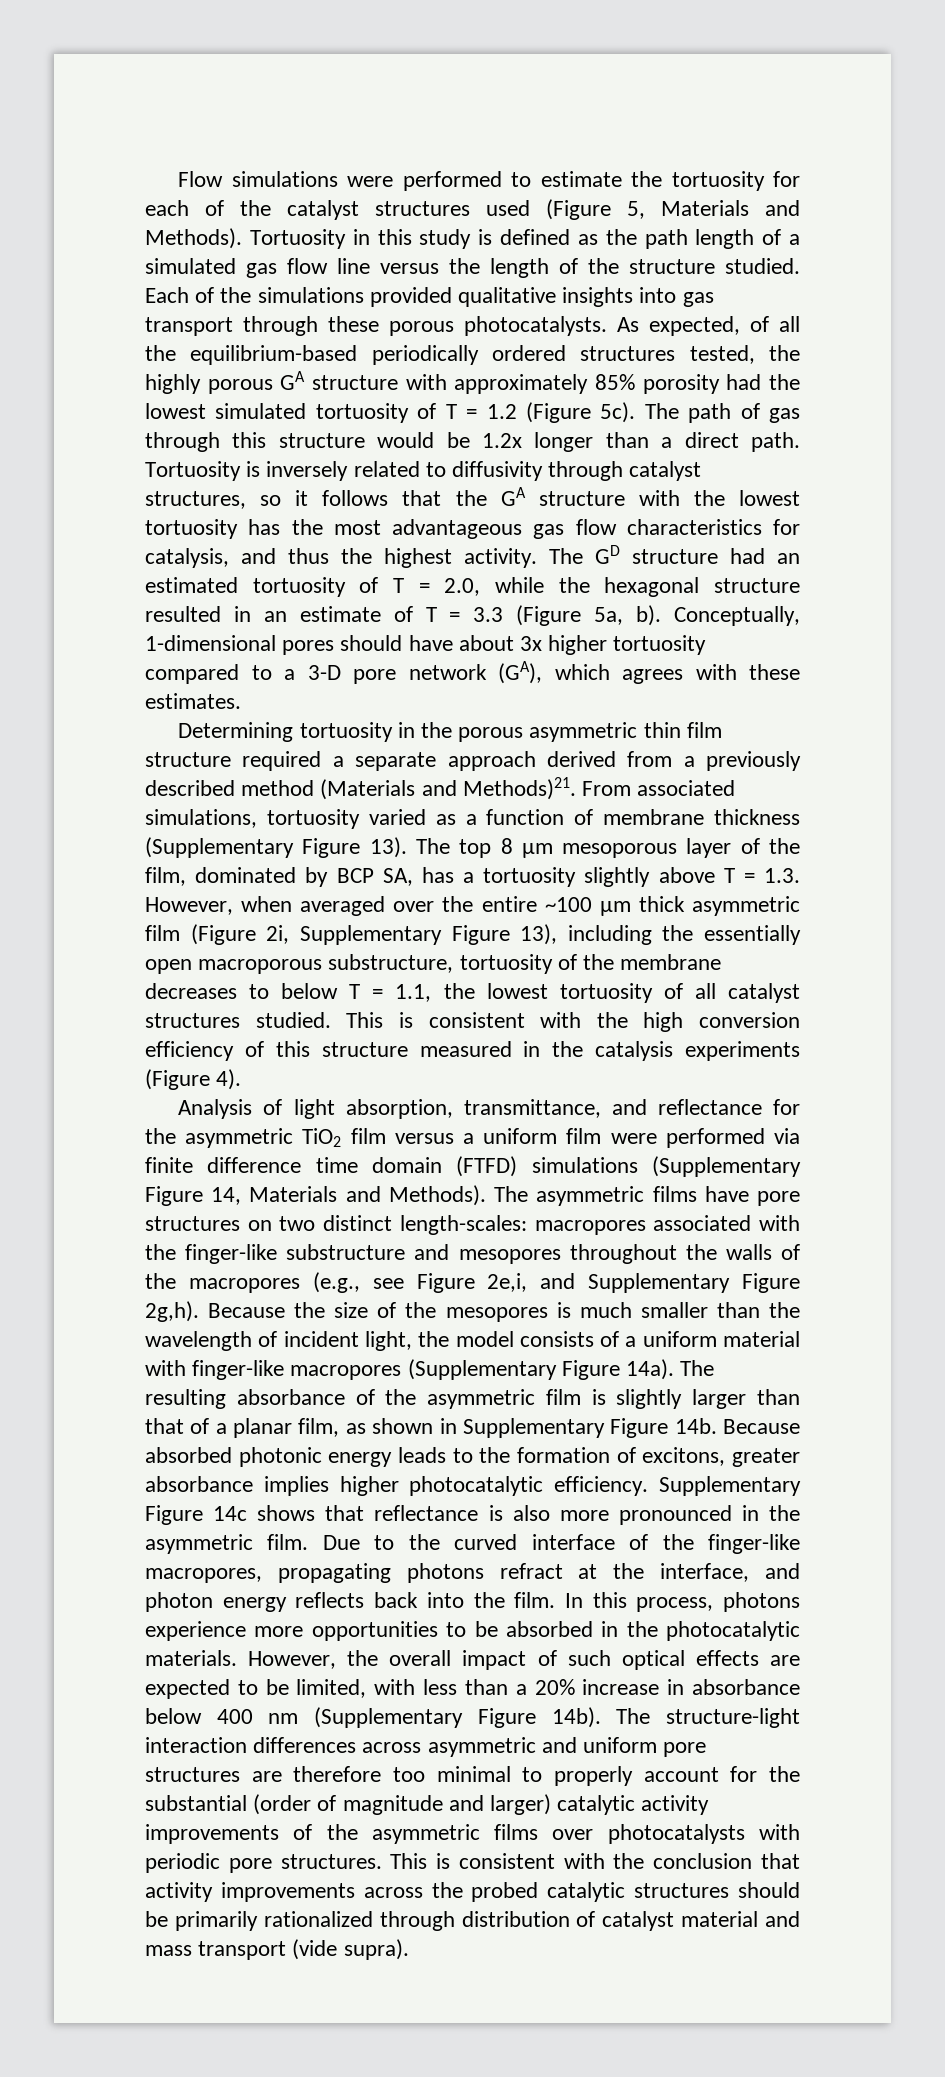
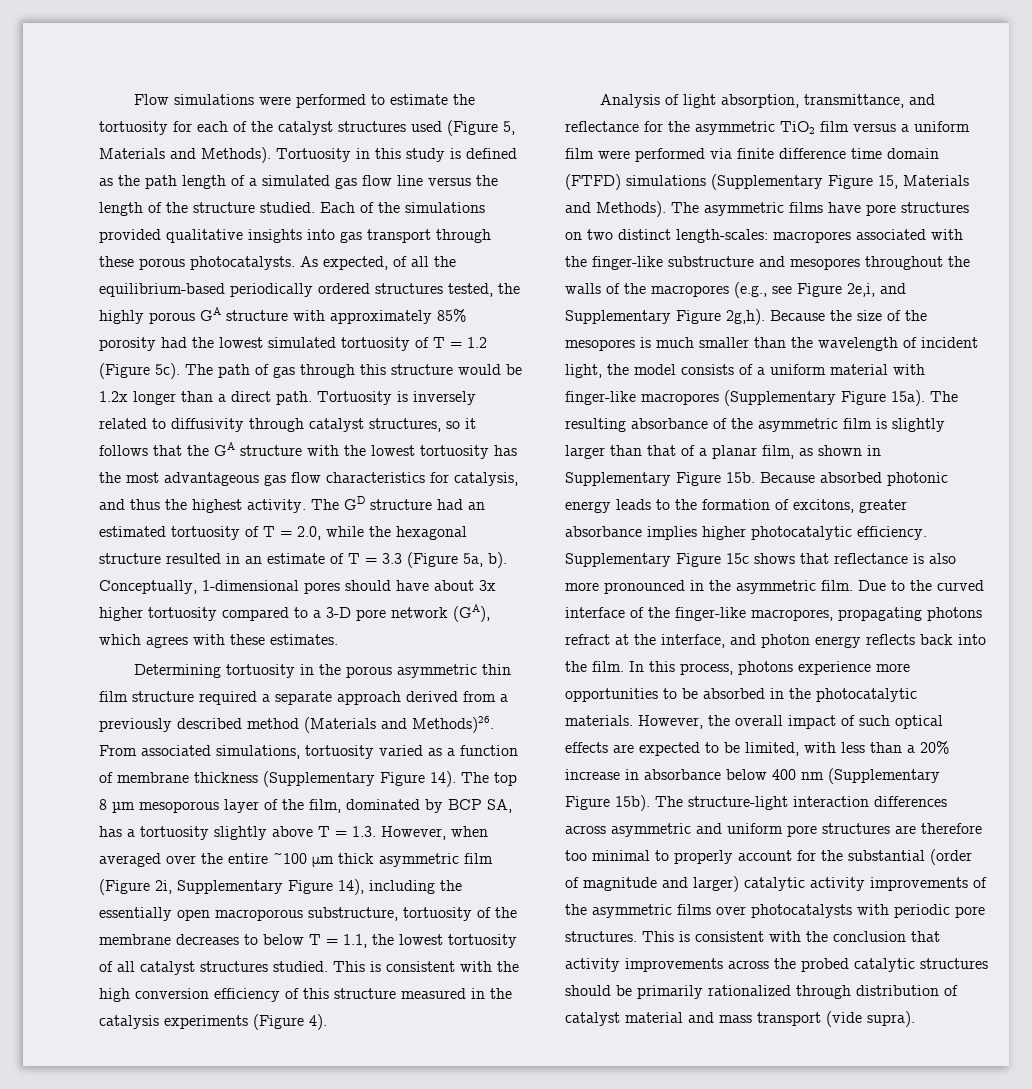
- Determining tortuosity in the porous asymmetric thin film structure required a separate approach derived from a previously described method (Materials and Methods)21.
+ Determining tortuosity in the porous asymmetric thin film structure required a separate approach derived from a previously described method (Materials and Methods)26.
- From associated simulations, tortuosity varied as a function of membrane thickness (Supplementary Figure 13).
+ From associated simulations, tortuosity varied as a function of membrane thickness (Supplementary Figure 14).
- The top 8 µm mesoporous layer of the film, dominated by BCP SA, has a tortuosity slightly above T = 1.3. However, when averaged over the entire ~100 μm thick asymmetric film (Figure 2i, Supplementary Figure 13), including the essentially open macroporous substructure, tortuosity of the membrane decreases to below T = 1.1, the lowest tortuosity of all catalyst structures studied.
+ The top 8 µm mesoporous layer of the film, dominated by BCP SA, has a tortuosity slightly above T = 1.3. However, when averaged over the entire ~100 μm thick asymmetric film (Figure 2i, Supplementary Figure 14), including the essentially open macroporous substructure, tortuosity of the membrane decreases to below T = 1.1, the lowest tortuosity of all catalyst structures studied.
- Analysis of light absorption, transmittance, and reflectance for the asymmetric TiO2 film versus a uniform film were performed via finite difference time domain (FTFD) simulations (Supplementary Figure 14, Materials and Methods).
+ Analysis of light absorption, transmittance, and reflectance for the asymmetric TiO2 film versus a uniform film were performed via finite difference time domain (FTFD) simulations (Supplementary Figure 15, Materials and Methods).
- Because the size of the mesopores is much smaller than the wavelength of incident light, the model consists of a uniform material with finger-like macropores (Supplementary Figure 14a).
+ Because the size of the mesopores is much smaller than the wavelength of incident light, the model consists of a uniform material with finger-like macropores (Supplementary Figure 15a).
- The resulting absorbance of the asymmetric film is slightly larger than that of a planar film, as shown in Supplementary Figure 14b.
+ The resulting absorbance of the asymmetric film is slightly larger than that of a planar film, as shown in Supplementary Figure 15b.
- Supplementary Figure 14c shows that reflectance is also more pronounced in the asymmetric film.
+ Supplementary Figure 15c shows that reflectance is also more pronounced in the asymmetric film.
- However, the overall impact of such optical effects are expected to be limited, with less than a 20% increase in absorbance below 400 nm (Supplementary Figure 14b).
+ However, the overall impact of such optical effects are expected to be limited, with less than a 20% increase in absorbance below 400 nm (Supplementary Figure 15b).

